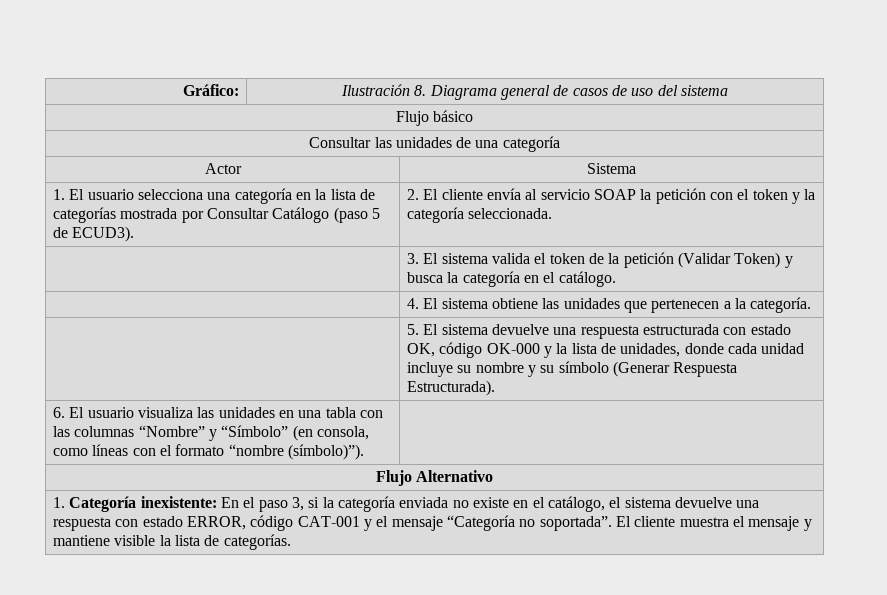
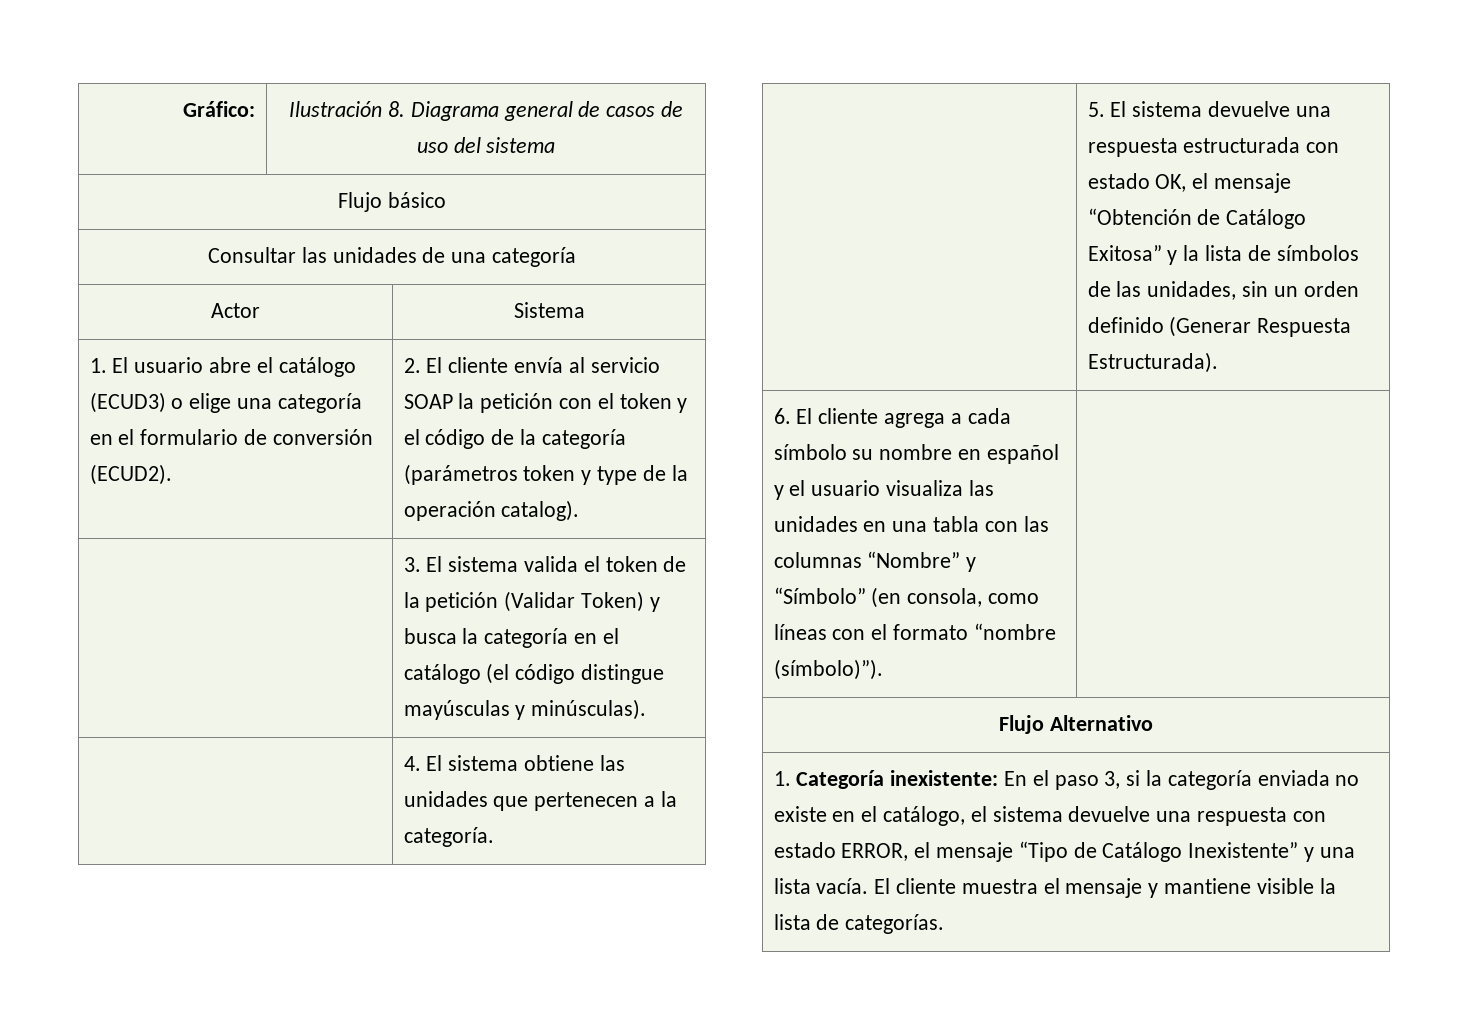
- 1. El usuario selecciona una categoría en la lista de categorías mostrada por Consultar Catálogo (paso 5 de ECUD3).
+ 1. El usuario abre el catálogo (ECUD3) o elige una categoría en el formulario de conversión (ECUD2).
- 2. El cliente envía al servicio SOAP la petición con el token y la categoría seleccionada.
+ 2. El cliente envía al servicio SOAP la petición con el token y el código de la categoría (parámetros token y type de la operación catalog).
- | 3. El sistema valida el token de la petición (Validar Token) y busca la categoría en el catálogo.
+ | 3. El sistema valida el token de la petición (Validar Token) y busca la categoría en el catálogo (el código distingue mayúsculas y minúsculas).
- | 5. El sistema devuelve una respuesta estructurada con estado OK, código OK-000 y la lista de unidades, donde cada unidad incluye su nombre y su símbolo (Generar Respuesta Estructurada).
+ | 5. El sistema devuelve una respuesta estructurada con estado OK, el mensaje “Obtención de Catálogo Exitosa” y la lista de símbolos de las unidades, sin un orden definido (Generar Respuesta Estructurada).
- 6. El usuario visualiza las unidades en una tabla con las columnas “Nombre” y “Símbolo” (en consola, como líneas con el formato “nombre (símbolo)”). |
+ 6. El cliente agrega a cada símbolo su nombre en español y el usuario visualiza las unidades en una tabla con las columnas “Nombre” y “Símbolo” (en consola, como líneas con el formato “nombre (símbolo)”). |
- 1. Categoría inexistente: En el paso 3, si la categoría enviada no existe en el catálogo, el sistema devuelve una respuesta con estado ERROR, código CAT-001 y el mensaje “Categoría no soportada”.
+ 1. Categoría inexistente: En el paso 3, si la categoría enviada no existe en el catálogo, el sistema devuelve una respuesta con estado ERROR, el mensaje “Tipo de Catálogo Inexistente” y una lista vacía.

